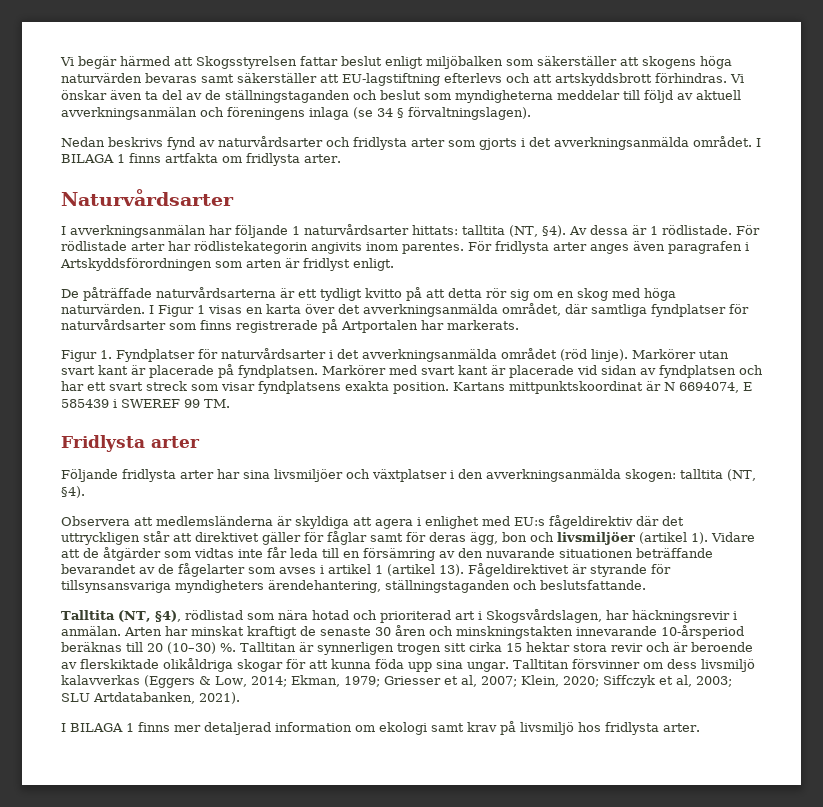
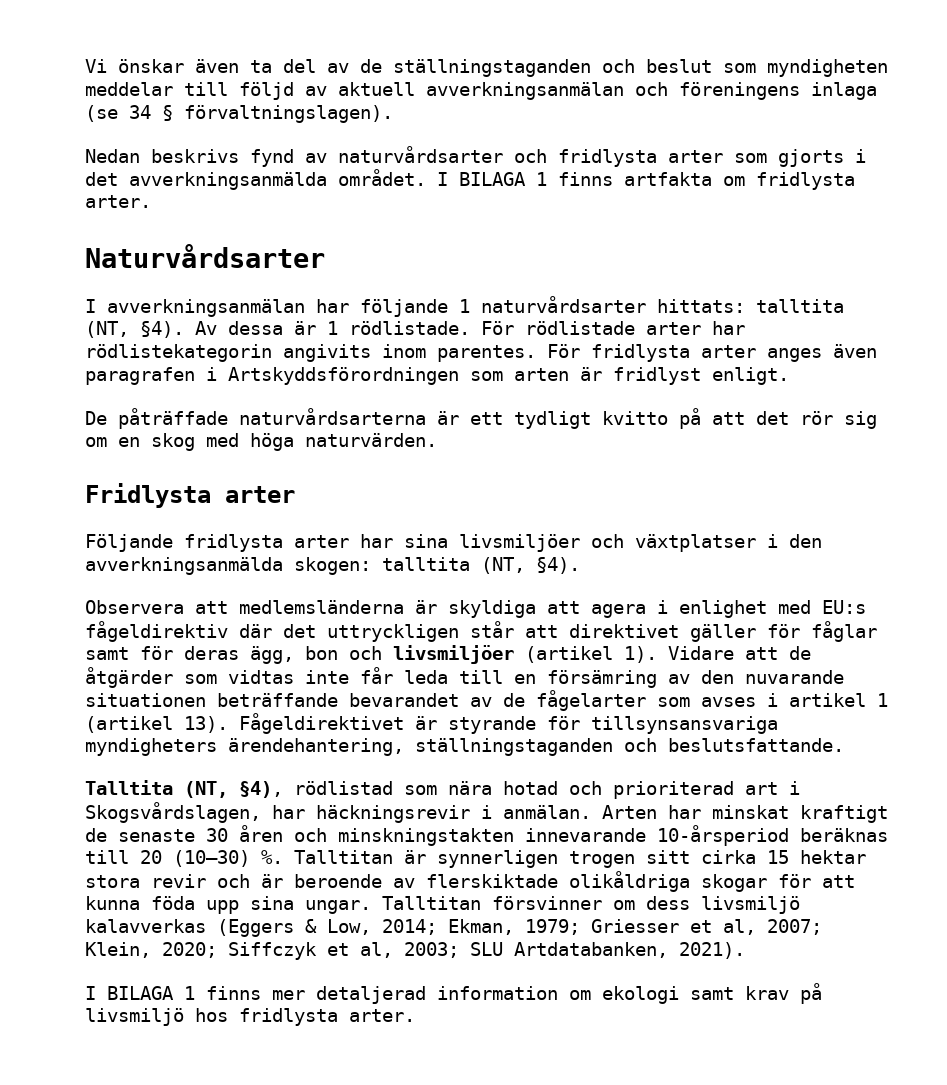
- Vi begär härmed att Skogsstyrelsen fattar beslut enligt miljöbalken som säkerställer att skogens höga naturvärden bevaras samt säkerställer att EU-lagstiftning efterlevs och att artskyddsbrott förhindras. Vi önskar även ta del av de ställningstaganden och beslut som myndigheterna meddelar till följd av aktuell avverkningsanmälan och föreningens inlaga (se 34 § förvaltningslagen).
+ Vi önskar även ta del av de ställningstaganden och beslut som myndigheten meddelar till följd av aktuell avverkningsanmälan och föreningens inlaga (se 34 § förvaltningslagen).
- De påträffade naturvårdsarterna är ett tydligt kvitto på att detta rör sig om en skog med höga naturvärden. I Figur 1 visas en karta över det avverkningsanmälda området, där samtliga fyndplatser för naturvårdsarter som finns registrerade på Artportalen har markerats.
- Figur 1. Fyndplatser för naturvårdsarter i det avverkningsanmälda området (röd linje). Markörer utan svart kant är placerade på fyndplatsen. Markörer med svart kant är placerade vid sidan av fyndplatsen och har ett svart streck som visar fyndplatsens exakta position. Kartans mittpunktskoordinat är N 6694074, E 585439 i SWEREF 99 TM.
+ De påträffade naturvårdsarterna är ett tydligt kvitto på att det rör sig om en skog med höga naturvärden.

